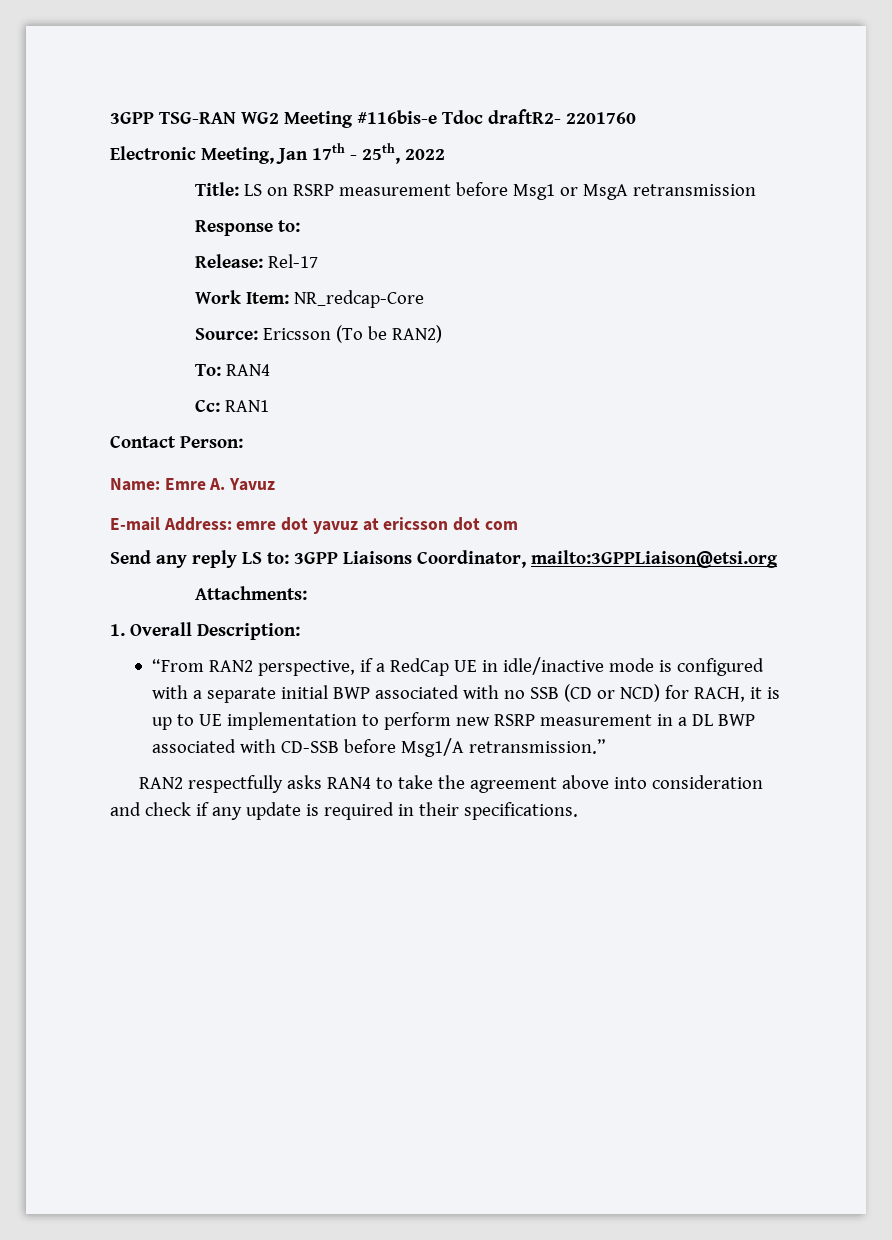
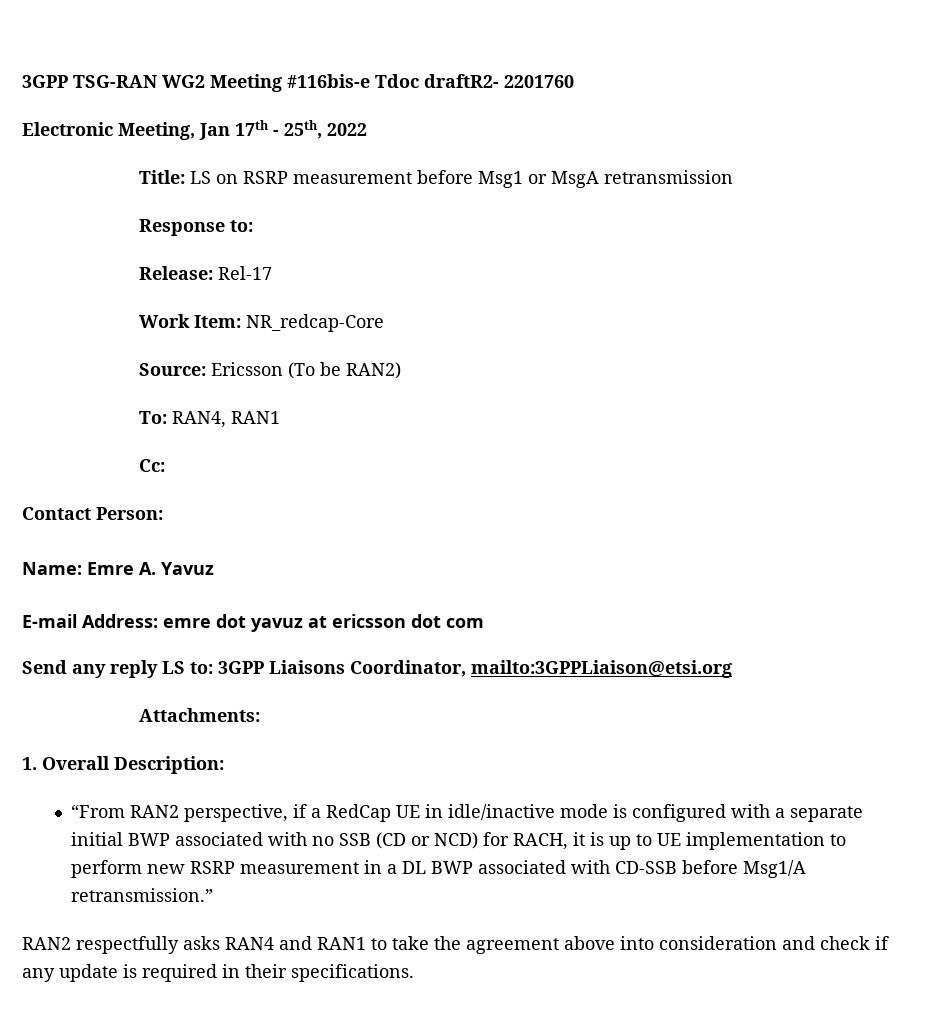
- To: RAN4
+ To: RAN4, RAN1
- Cc: RAN1
+ Cc:
- RAN2 respectfully asks RAN4 to take the agreement above into consideration and check if any update is required in their specifications.
+ RAN2 respectfully asks RAN4 and RAN1 to take the agreement above into consideration and check if any update is required in their specifications.

